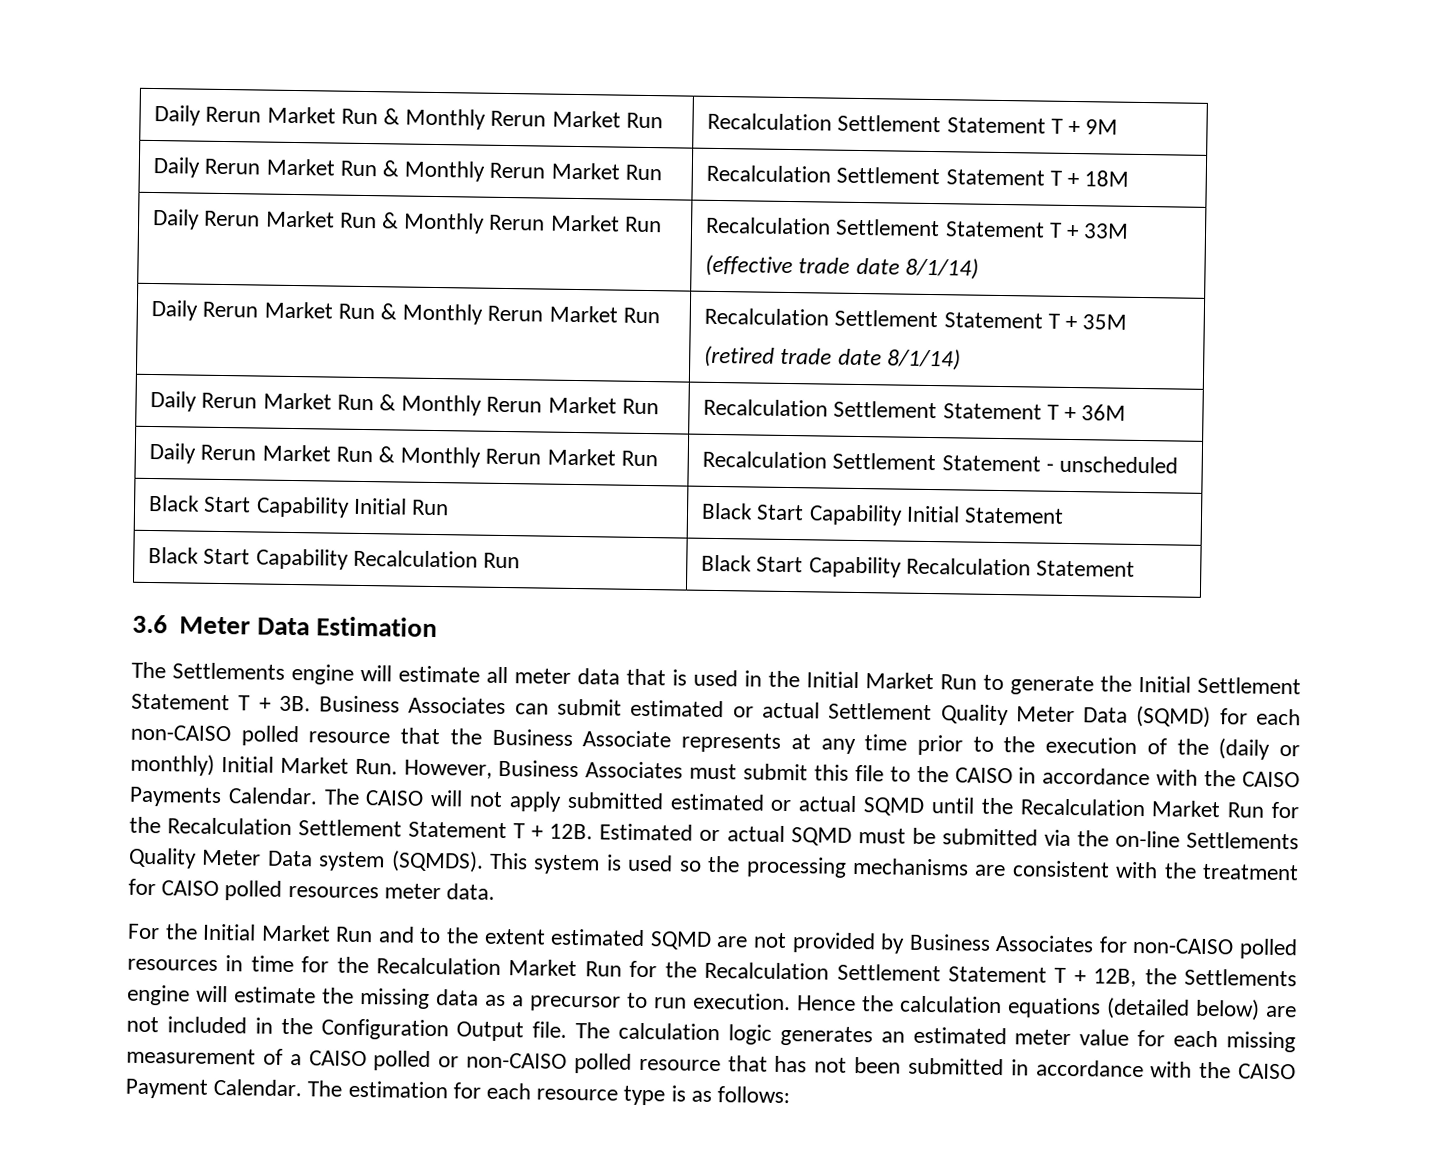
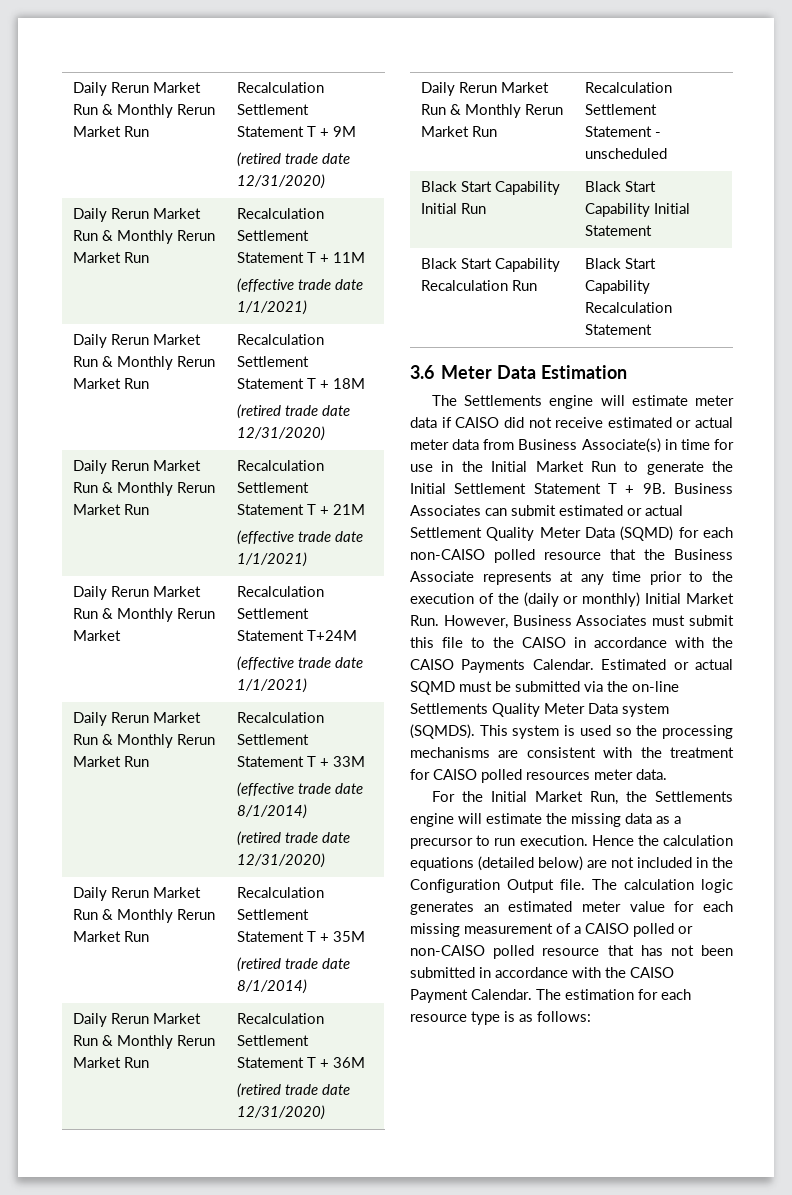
  Daily Rerun Market Run & Monthly Rerun Market Run | Recalculation Settlement Statement T + 9M
+ (retired trade date 12/31/2020)
+ Daily Rerun Market Run & Monthly Rerun Market Run | Recalculation Settlement Statement T + 11M
+ (effective trade date 1/1/2021)
  Daily Rerun Market Run & Monthly Rerun Market Run | Recalculation Settlement Statement T + 18M
+ (retired trade date 12/31/2020)
+ Daily Rerun Market Run & Monthly Rerun Market Run | Recalculation Settlement Statement T + 21M
+ (effective trade date 1/1/2021)
+ Daily Rerun Market Run & Monthly Rerun Market | Recalculation Settlement Statement T+24M
+ (effective trade date 1/1/2021)
  Daily Rerun Market Run & Monthly Rerun Market Run | Recalculation Settlement Statement T + 33M
- (effective trade date 8/1/14)
+ (effective trade date 8/1/2014)
+ (retired trade date 12/31/2020)
  Daily Rerun Market Run & Monthly Rerun Market Run | Recalculation Settlement Statement T + 35M
- (retired trade date 8/1/14)
+ (retired trade date 8/1/2014)
  Daily Rerun Market Run & Monthly Rerun Market Run | Recalculation Settlement Statement T + 36M
+ (retired trade date 12/31/2020)
- The Settlements engine will estimate all meter data that is used in the Initial Market Run to generate the Initial Settlement Statement T + 3B.
+ The Settlements engine will estimate meter data if CAISO did not receive estimated or actual meter data from Business Associate(s) in time for use in the Initial Market Run to generate the Initial Settlement Statement T + 9B.
- The CAISO will not apply submitted estimated or actual SQMD until the Recalculation Market Run for the Recalculation Settlement Statement T + 12B.
- For the Initial Market Run and to the extent estimated SQMD are not provided by Business Associates for non-CAISO polled resources in time for the Recalculation Market Run for the Recalculation Settlement Statement T + 12B, the Settlements engine will estimate the missing data as a precursor to run execution.
+ For the Initial Market Run, the Settlements engine will estimate the missing data as a precursor to run execution.

